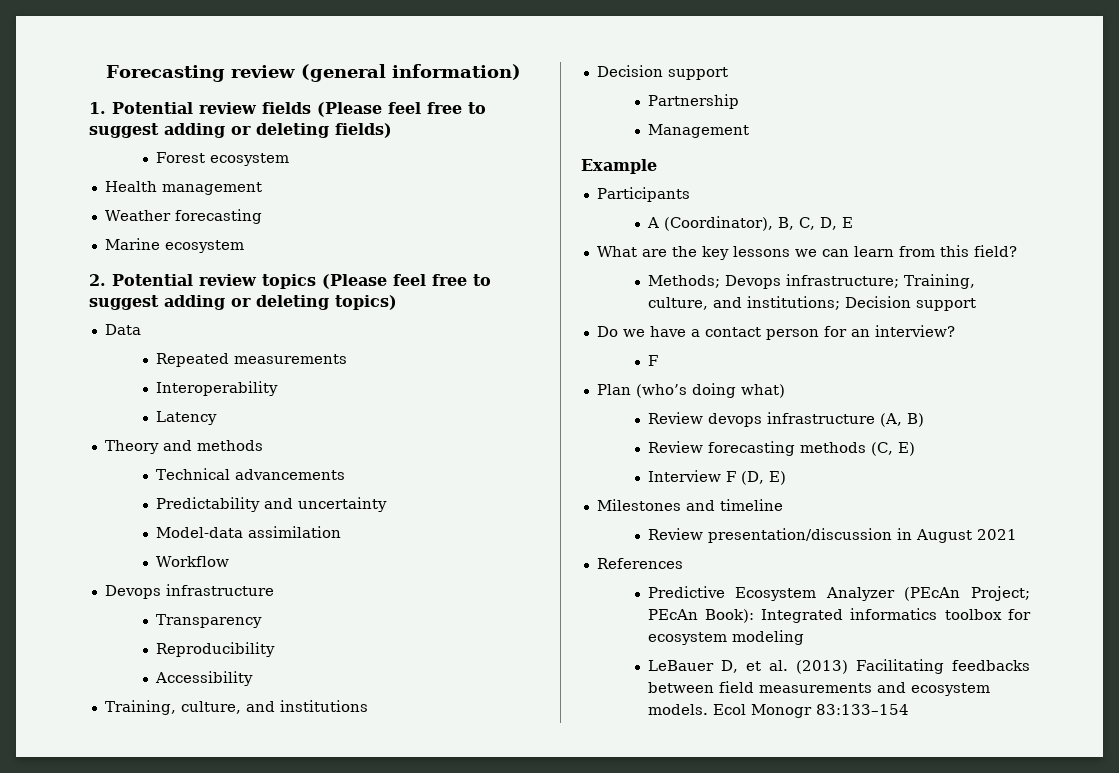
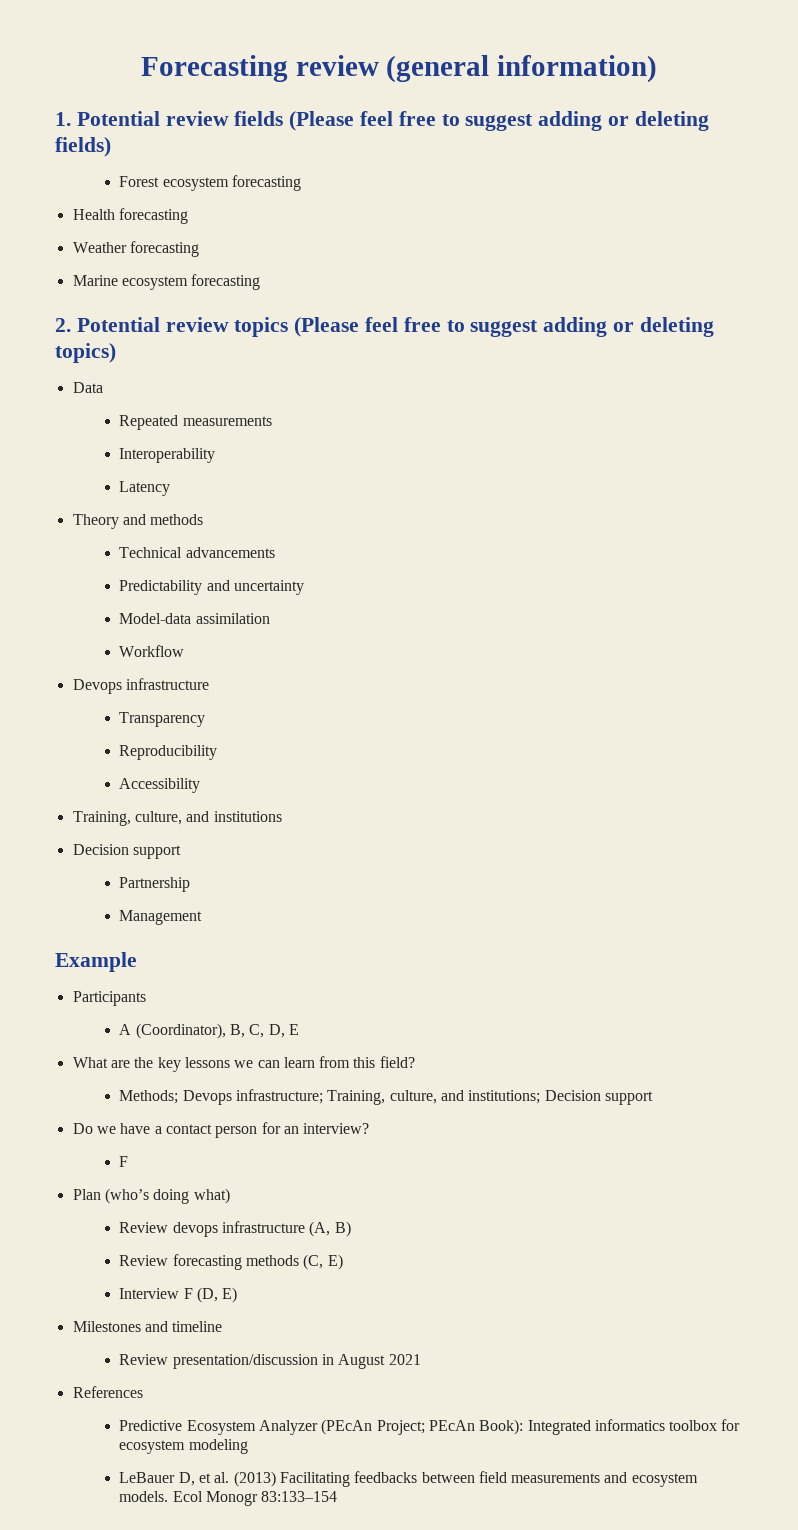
- Forest ecosystem
+ Forest ecosystem forecasting
- Health management
+ Health forecasting
- Marine ecosystem
+ Marine ecosystem forecasting

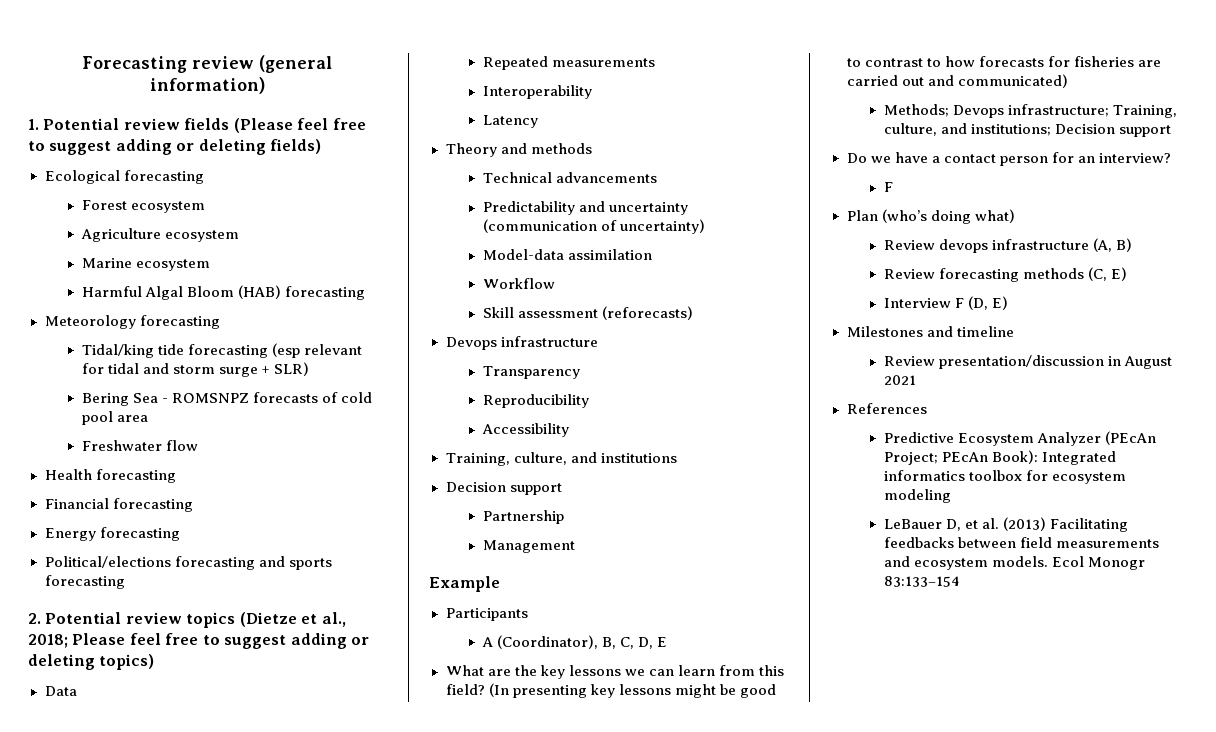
+ Ecological forecasting
- Forest ecosystem forecasting
+ Forest ecosystem
+ Agriculture ecosystem
+ Marine ecosystem
+ Harmful Algal Bloom (HAB) forecasting
+ Meteorology forecasting
+ Tidal/king tide forecasting (esp relevant for tidal and storm surge + SLR)
+ Bering Sea - ROMSNPZ forecasts of cold pool area
+ Freshwater flow
- Weather forecasting
- Marine ecosystem forecasting
+ Financial forecasting
+ Energy forecasting
+ Political/elections forecasting and sports forecasting
- 2. Potential review topics (Please feel free to suggest adding or deleting topics)
+ 2. Potential review topics (Dietze et al., 2018; Please feel free to suggest adding or deleting topics)
- Predictability and uncertainty
+ Predictability and uncertainty (communication of uncertainty)
+ Skill assessment (reforecasts)
+ (In presenting key lessons might be good to contrast to how forecasts for fisheries are carried out and communicated)

